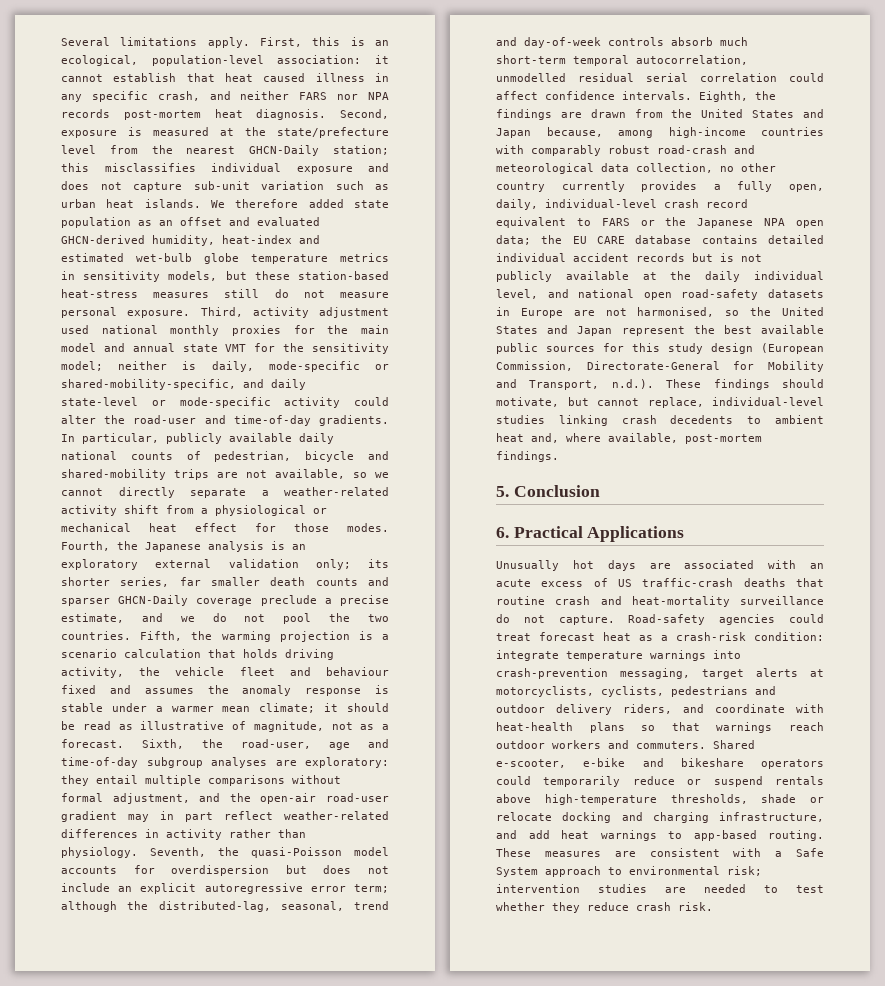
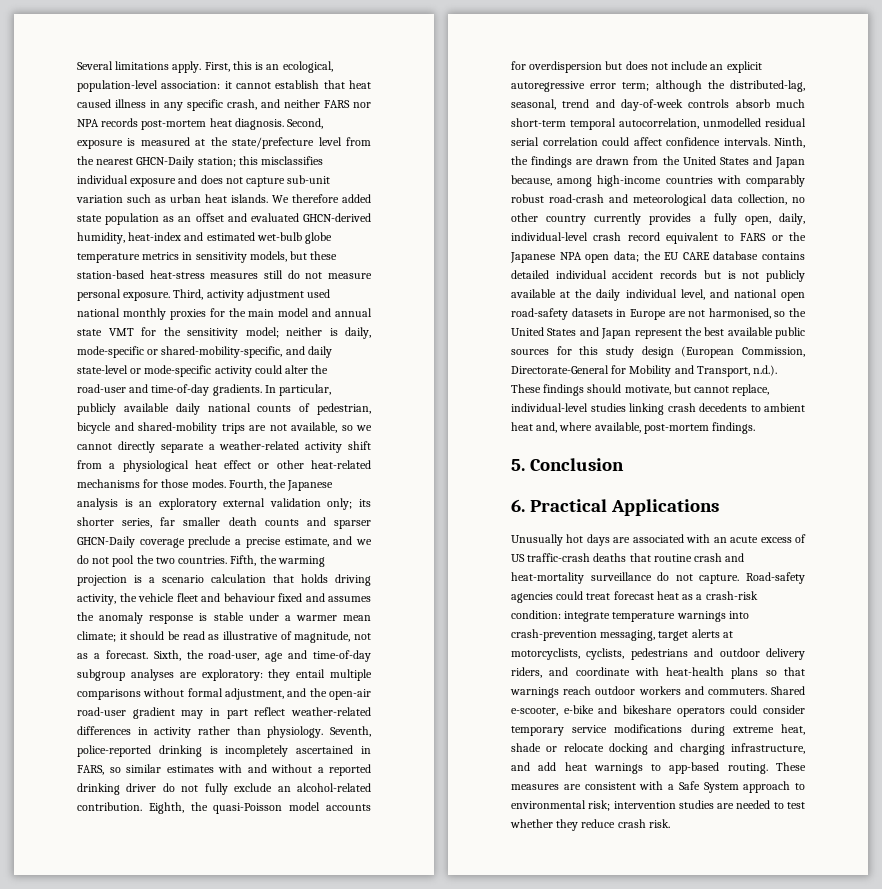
- In particular, publicly available daily national counts of pedestrian, bicycle and shared-mobility trips are not available, so we cannot directly separate a weather-related activity shift from a physiological or mechanical heat effect for those modes.
+ In particular, publicly available daily national counts of pedestrian, bicycle and shared-mobility trips are not available, so we cannot directly separate a weather-related activity shift from a physiological heat effect or other heat-related mechanisms for those modes.
- Seventh, the quasi-Poisson model accounts for overdispersion but does not include an explicit autoregressive error term; although the distributed-lag, seasonal, trend and day-of-week controls absorb much short-term temporal autocorrelation, unmodelled residual serial correlation could affect confidence intervals.
+ Seventh, police-reported drinking is incompletely ascertained in FARS, so similar estimates with and without a reported drinking driver do not fully exclude an alcohol-related contribution. Eighth, the quasi-Poisson model accounts for overdispersion but does not include an explicit autoregressive error term; although the distributed-lag, seasonal, trend and day-of-week controls absorb much short-term temporal autocorrelation, unmodelled residual serial correlation could affect confidence intervals.
- Eighth, the findings are drawn from the United States and Japan because, among high-income countries with comparably robust road-crash and meteorological data collection, no other country currently provides a fully open, daily, individual-level crash record equivalent to FARS or the Japanese NPA open data;
+ Ninth, the findings are drawn from the United States and Japan because, among high-income countries with comparably robust road-crash and meteorological data collection, no other country currently provides a fully open, daily, individual-level crash record equivalent to FARS or the Japanese NPA open data;
- Shared e-scooter, e-bike and bikeshare operators could temporarily reduce or suspend rentals above high-temperature thresholds, shade or relocate docking and charging infrastructure, and add heat warnings to app-based routing.
+ Shared e-scooter, e-bike and bikeshare operators could consider temporary service modifications during extreme heat, shade or relocate docking and charging infrastructure, and add heat warnings to app-based routing.

